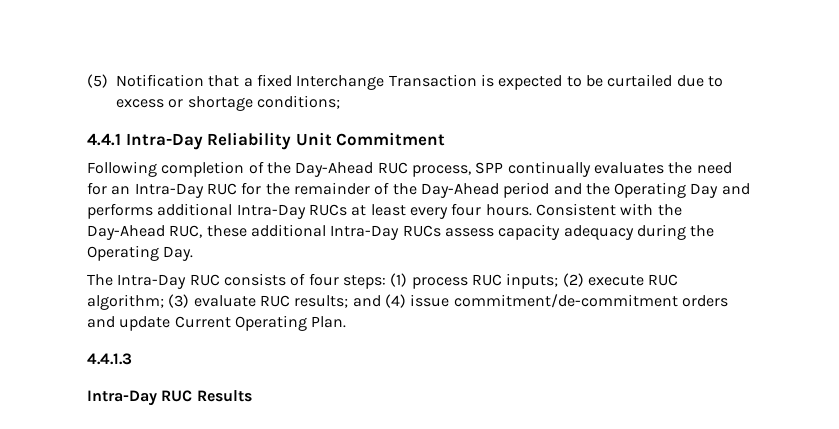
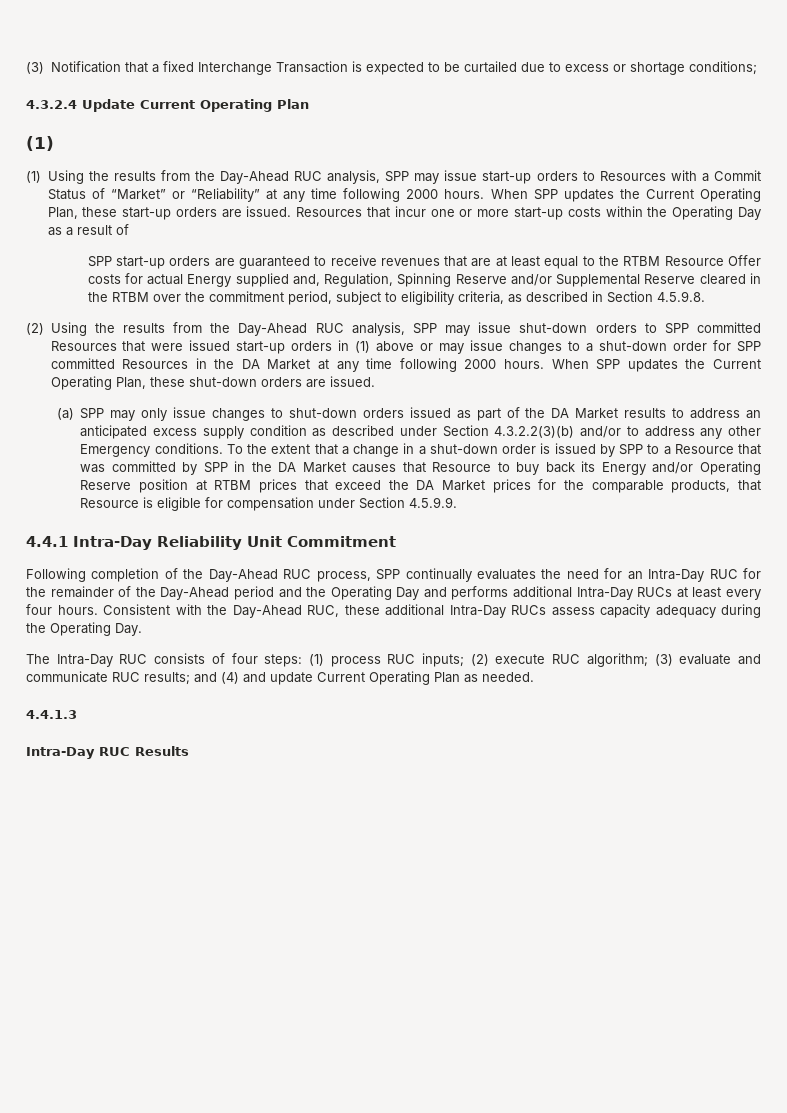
- (5) Notification that a fixed Interchange Transaction is expected to be curtailed due to excess or shortage conditions;
+ (3) Notification that a fixed Interchange Transaction is expected to be curtailed due to excess or shortage conditions;
+ 4.3.2.4 Update Current Operating Plan
+ (1)
+ (1) Using the results from the Day-Ahead RUC analysis, SPP may issue start-up orders to Resources with a Commit Status of “Market” or “Reliability” at any time following 2000 hours. When SPP updates the Current Operating Plan, these start-up orders are issued. Resources that incur one or more start-up costs within the Operating Day as a result of
+ SPP start-up orders are guaranteed to receive revenues that are at least equal to the RTBM Resource Offer costs for actual Energy supplied and, Regulation, Spinning Reserve and/or Supplemental Reserve cleared in the RTBM over the commitment period, subject to eligibility criteria, as described in Section 4.5.9.8.
+ (2) Using the results from the Day-Ahead RUC analysis, SPP may issue shut-down orders to SPP committed Resources that were issued start-up orders in (1) above or may issue changes to a shut-down order for SPP committed Resources in the DA Market at any time following 2000 hours. When SPP updates the Current Operating Plan, these shut-down orders are issued.
+ (a) SPP may only issue changes to shut-down orders issued as part of the DA Market results to address an anticipated excess supply condition as described under Section 4.3.2.2(3)(b) and/or to address any other Emergency conditions. To the extent that a change in a shut-down order is issued by SPP to a Resource that was committed by SPP in the DA Market causes that Resource to buy back its Energy and/or Operating Reserve position at RTBM prices that exceed the DA Market prices for the comparable products, that Resource is eligible for compensation under Section 4.5.9.9.
- The Intra-Day RUC consists of four steps: (1) process RUC inputs; (2) execute RUC algorithm; (3) evaluate RUC results; and (4) issue commitment/de-commitment orders and update Current Operating Plan.
+ The Intra-Day RUC consists of four steps: (1) process RUC inputs; (2) execute RUC algorithm; (3) evaluate and communicate RUC results; and (4) and update Current Operating Plan as needed.

